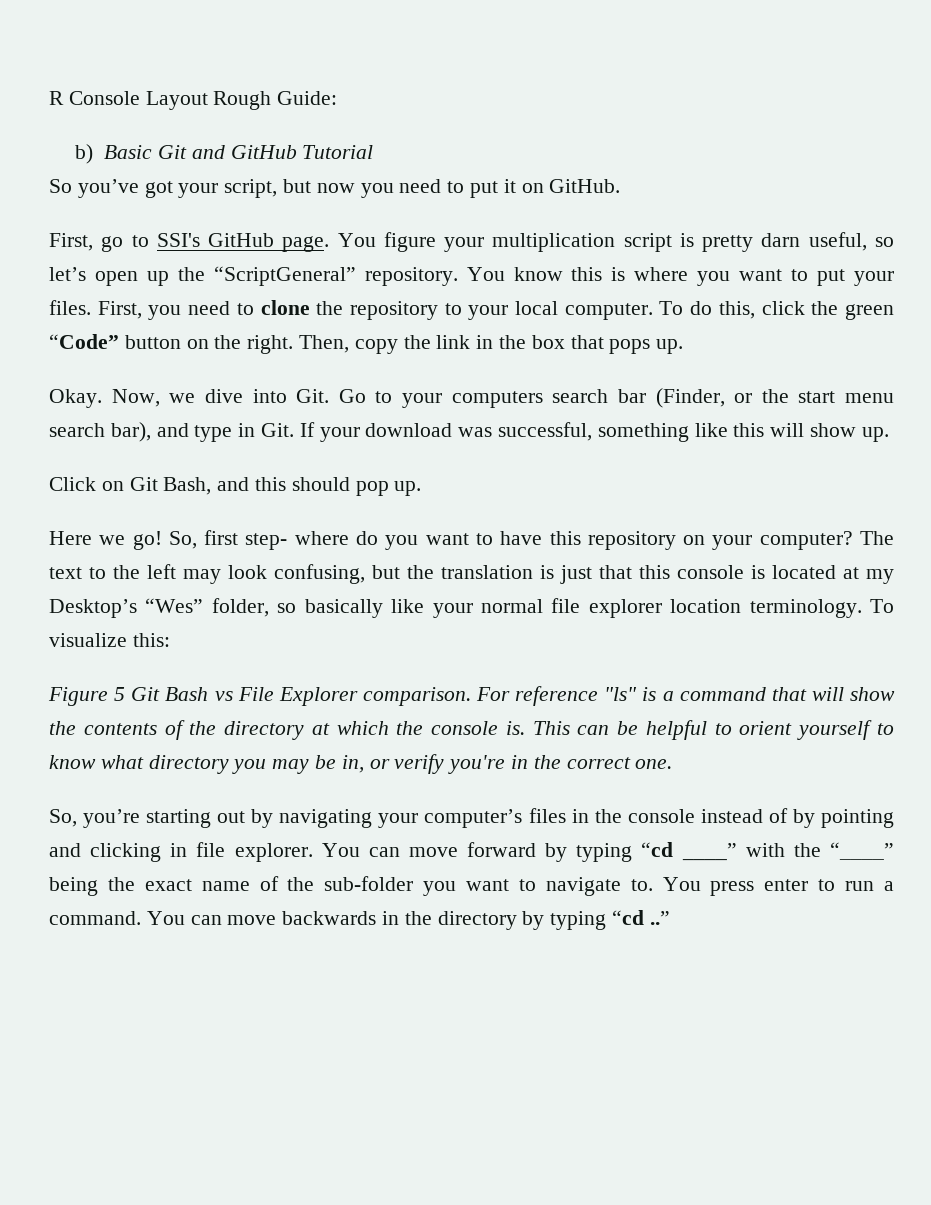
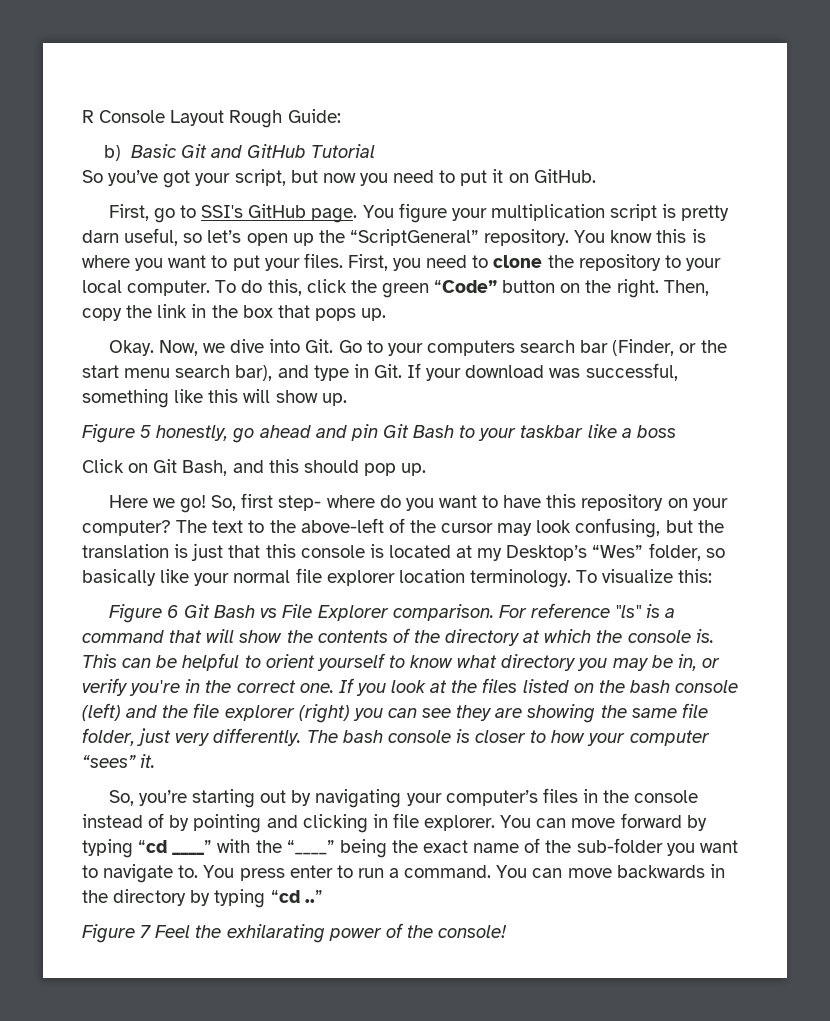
+ Figure 5 honestly, go ahead and pin Git Bash to your taskbar like a boss
- The text to the left may look confusing, but the translation is just that this console is located at my Desktop’s “Wes” folder, so basically like your normal file explorer location terminology.
+ The text to the above-left of the cursor may look confusing, but the translation is just that this console is located at my Desktop’s “Wes” folder, so basically like your normal file explorer location terminology.
- Figure 5 Git Bash vs File Explorer comparison.
+ Figure 6 Git Bash vs File Explorer comparison.
+ If you look at the files listed on the bash console (left) and the file explorer (right) you can see they are showing the same file folder, just very differently. The bash console is closer to how your computer “sees” it.
+ Figure 7 Feel the exhilarating power of the console!

